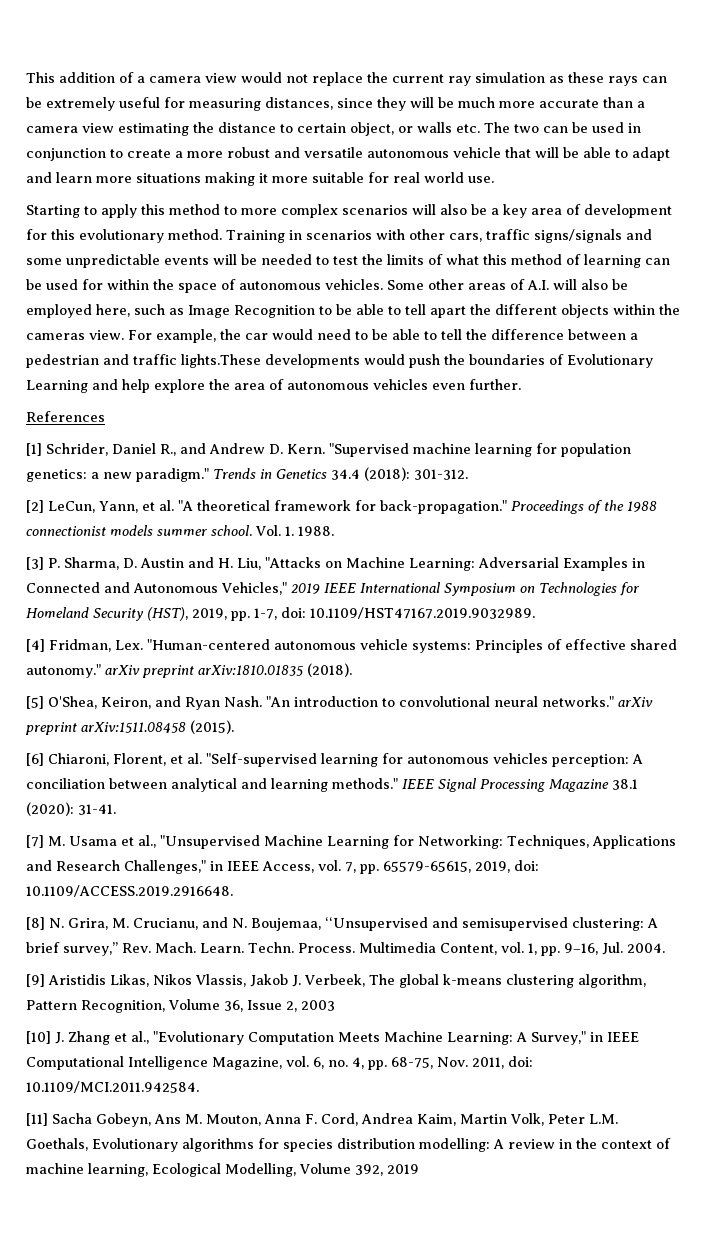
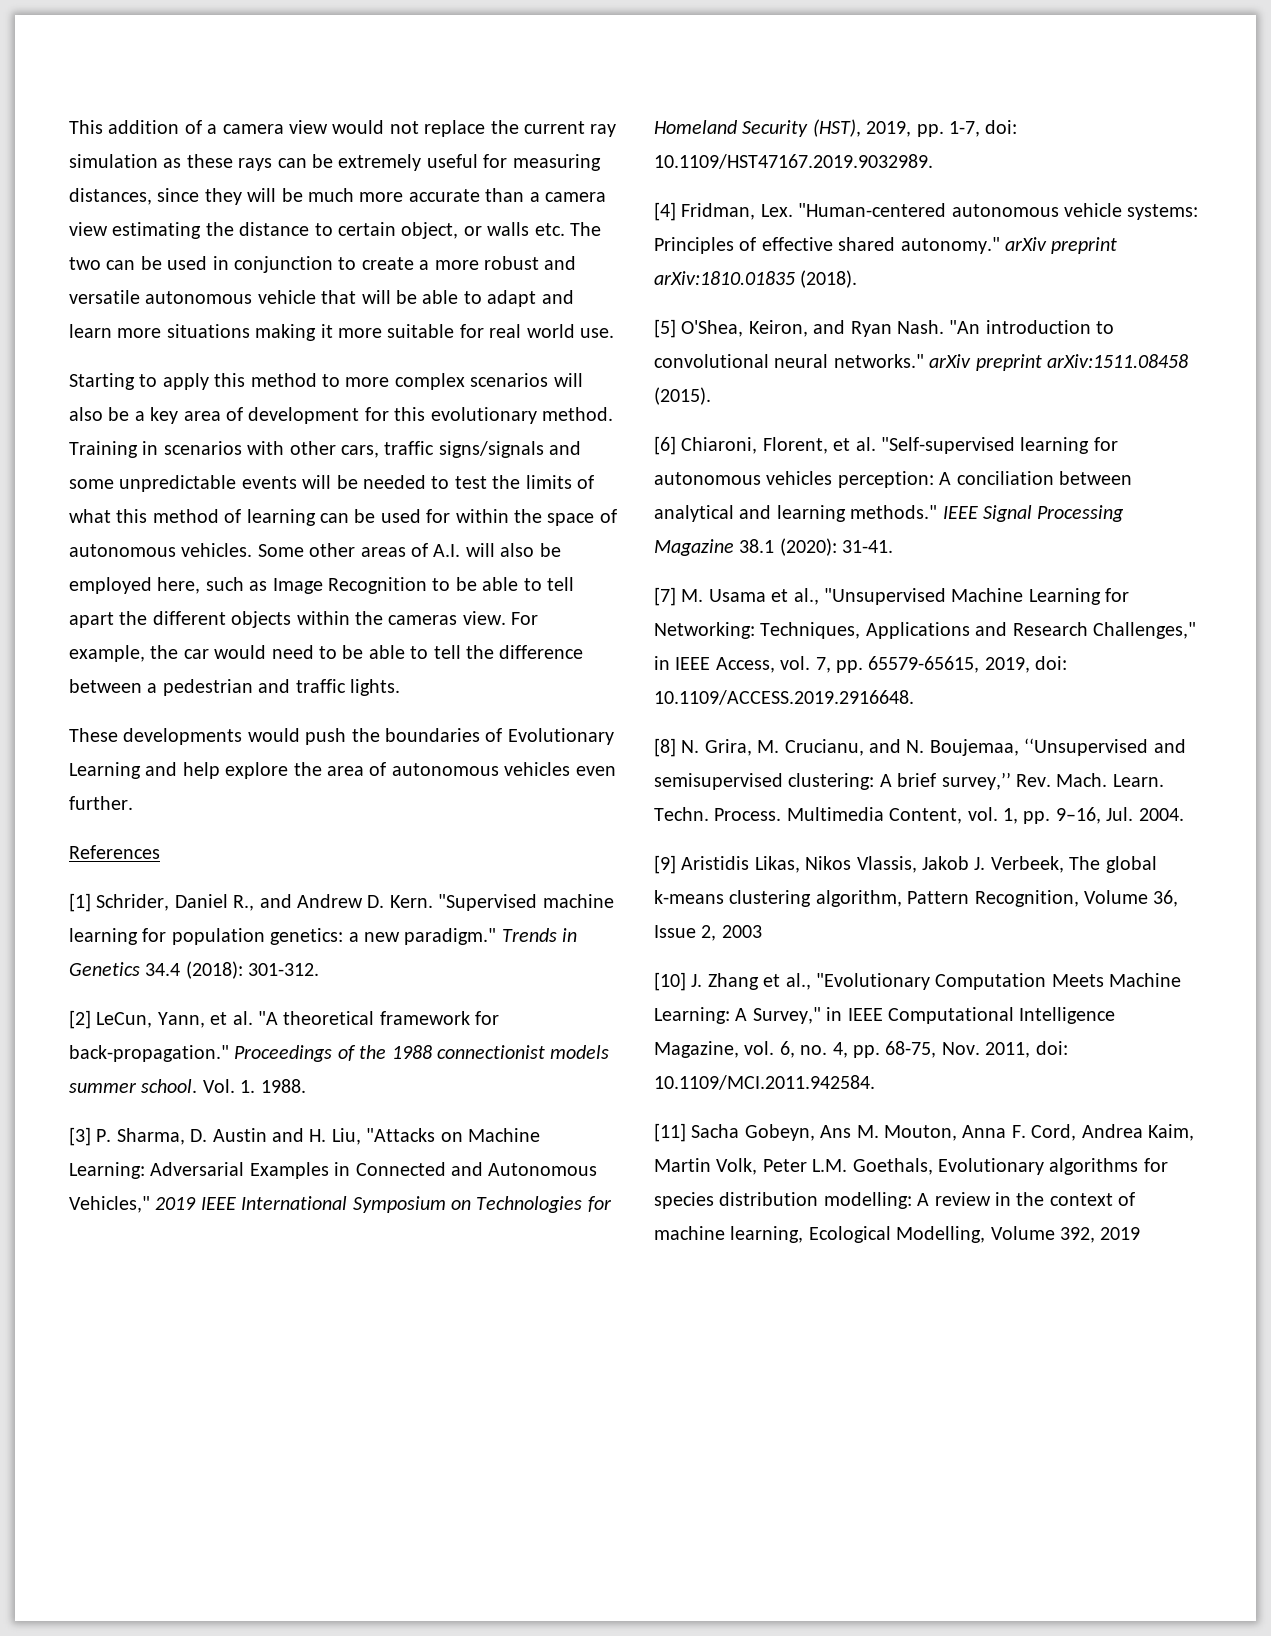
- For example, the car would need to be able to tell the difference between a pedestrian and traffic lights.These developments would push the boundaries of Evolutionary Learning and help explore the area of autonomous vehicles even further.
+ For example, the car would need to be able to tell the difference between a pedestrian and traffic lights.
+ These developments would push the boundaries of Evolutionary Learning and help explore the area of autonomous vehicles even further.

